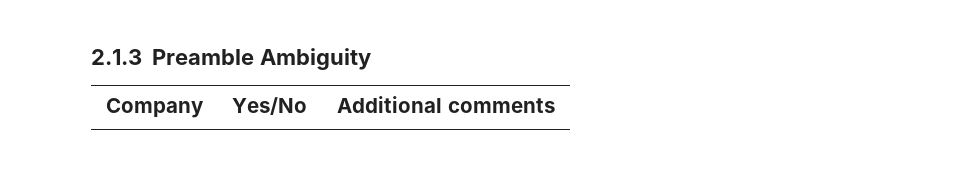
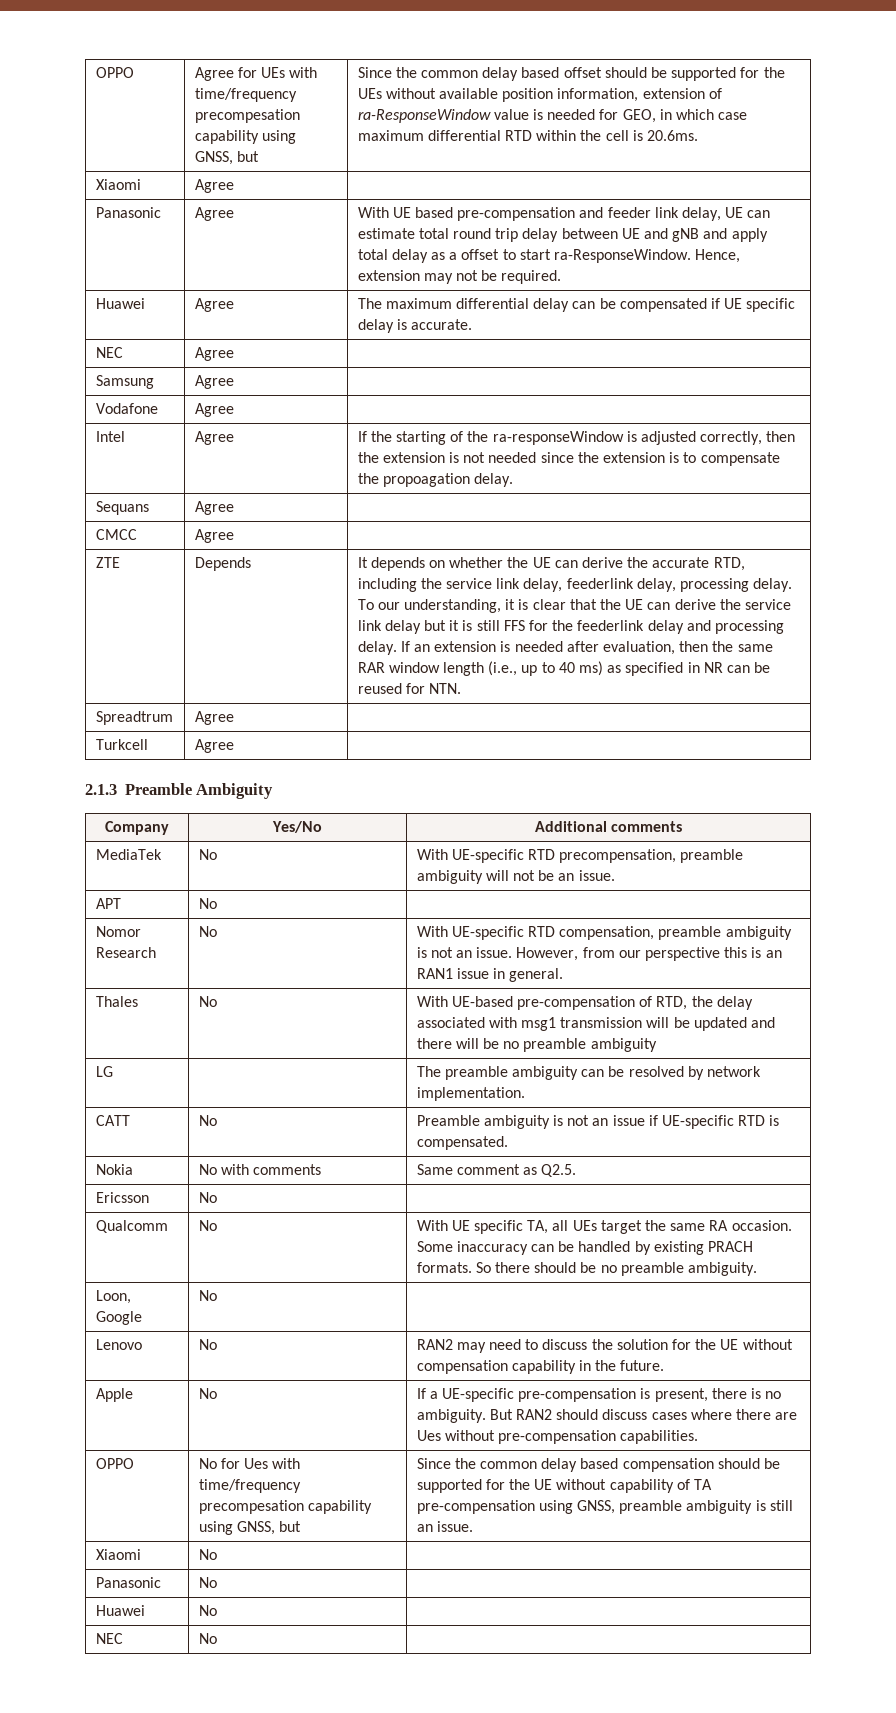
+ OPPO | Agree for UEs with time/frequency precompesation capability using GNSS, but | Since the common delay based offset should be supported for the UEs without available position information, extension of ra-ResponseWindow value is needed for GEO, in which case maximum differential RTD within the cell is 20.6ms.
+ Xiaomi | Agree |
+ Panasonic | Agree | With UE based pre-compensation and feeder link delay, UE can estimate total round trip delay between UE and gNB and apply total delay as a offset to start ra-ResponseWindow. Hence, extension may not be required.
+ Huawei | Agree | The maximum differential delay can be compensated if UE specific delay is accurate.
+ NEC | Agree |
+ Samsung | Agree |
+ Vodafone | Agree |
+ Intel | Agree | If the starting of the ra-responseWindow is adjusted correctly, then the extension is not needed since the extension is to compensate the propoagation delay.
+ Sequans | Agree |
+ CMCC | Agree |
+ ZTE | Depends | It depends on whether the UE can derive the accurate RTD, including the service link delay, feederlink delay, processing delay. To our understanding, it is clear that the UE can derive the service link delay but it is still FFS for the feederlink delay and processing delay. If an extension is needed after evaluation, then the same RAR window length (i.e., up to 40 ms) as specified in NR can be reused for NTN.
+ Spreadtrum | Agree |
+ Turkcell | Agree |
+ MediaTek | No | With UE-specific RTD precompensation, preamble ambiguity will not be an issue.
+ APT | No |
+ Nomor Research | No | With UE-specific RTD compensation, preamble ambiguity is not an issue. However, from our perspective this is an RAN1 issue in general.
+ Thales | No | With UE-based pre-compensation of RTD, the delay associated with msg1 transmission will be updated and there will be no preamble ambiguity
+ LG | | The preamble ambiguity can be resolved by network implementation.
+ CATT | No | Preamble ambiguity is not an issue if UE-specific RTD is compensated.
+ Nokia | No with comments | Same comment as Q2.5.
+ Ericsson | No |
+ Qualcomm | No | With UE specific TA, all UEs target the same RA occasion. Some inaccuracy can be handled by existing PRACH formats. So there should be no preamble ambiguity.
+ Loon, Google | No |
+ Lenovo | No | RAN2 may need to discuss the solution for the UE without compensation capability in the future.
+ Apple | No | If a UE-specific pre-compensation is present, there is no ambiguity. But RAN2 should discuss cases where there are Ues without pre-compensation capabilities.
+ OPPO | No for Ues with time/frequency precompesation capability using GNSS, but | Since the common delay based compensation should be supported for the UE without capability of TA pre-compensation using GNSS, preamble ambiguity is still an issue.
+ Xiaomi | No |
+ Panasonic | No |
+ Huawei | No |
+ NEC | No |

